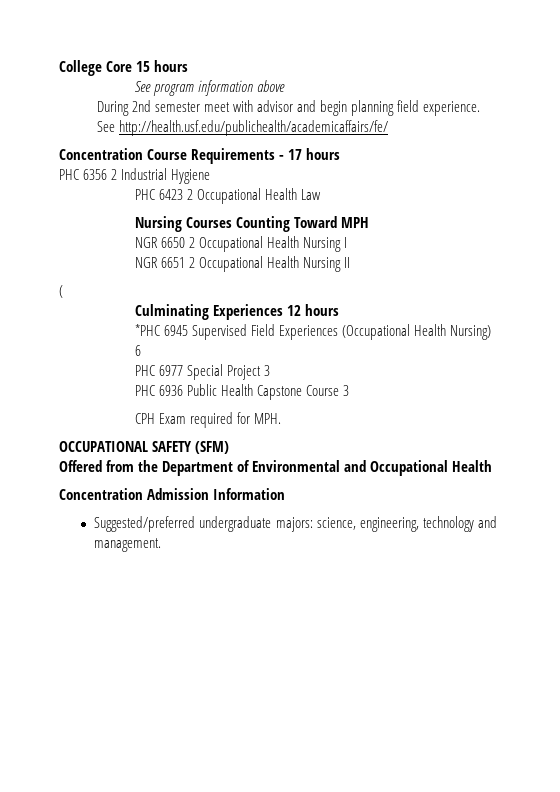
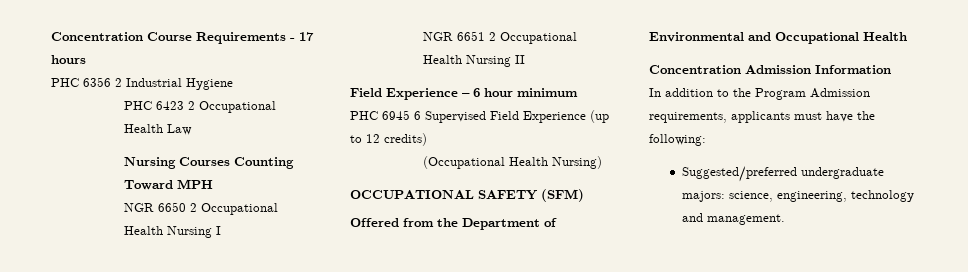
- College Core 15 hours
- See program information above
- During 2nd semester meet with advisor and begin planning field experience. See http://health.usf.edu/publichealth/academicaffairs/fe/
- (
- Culminating Experiences 12 hours
- *PHC 6945 Supervised Field Experiences (Occupational Health Nursing) 6
- PHC 6977 Special Project 3
- PHC 6936 Public Health Capstone Course 3
- CPH Exam required for MPH.
+ Field Experience – 6 hour minimum
+ PHC 6945 6 Supervised Field Experience (up to 12 credits)
+ (Occupational Health Nursing)
+ In addition to the Program Admission requirements, applicants must have the following:

